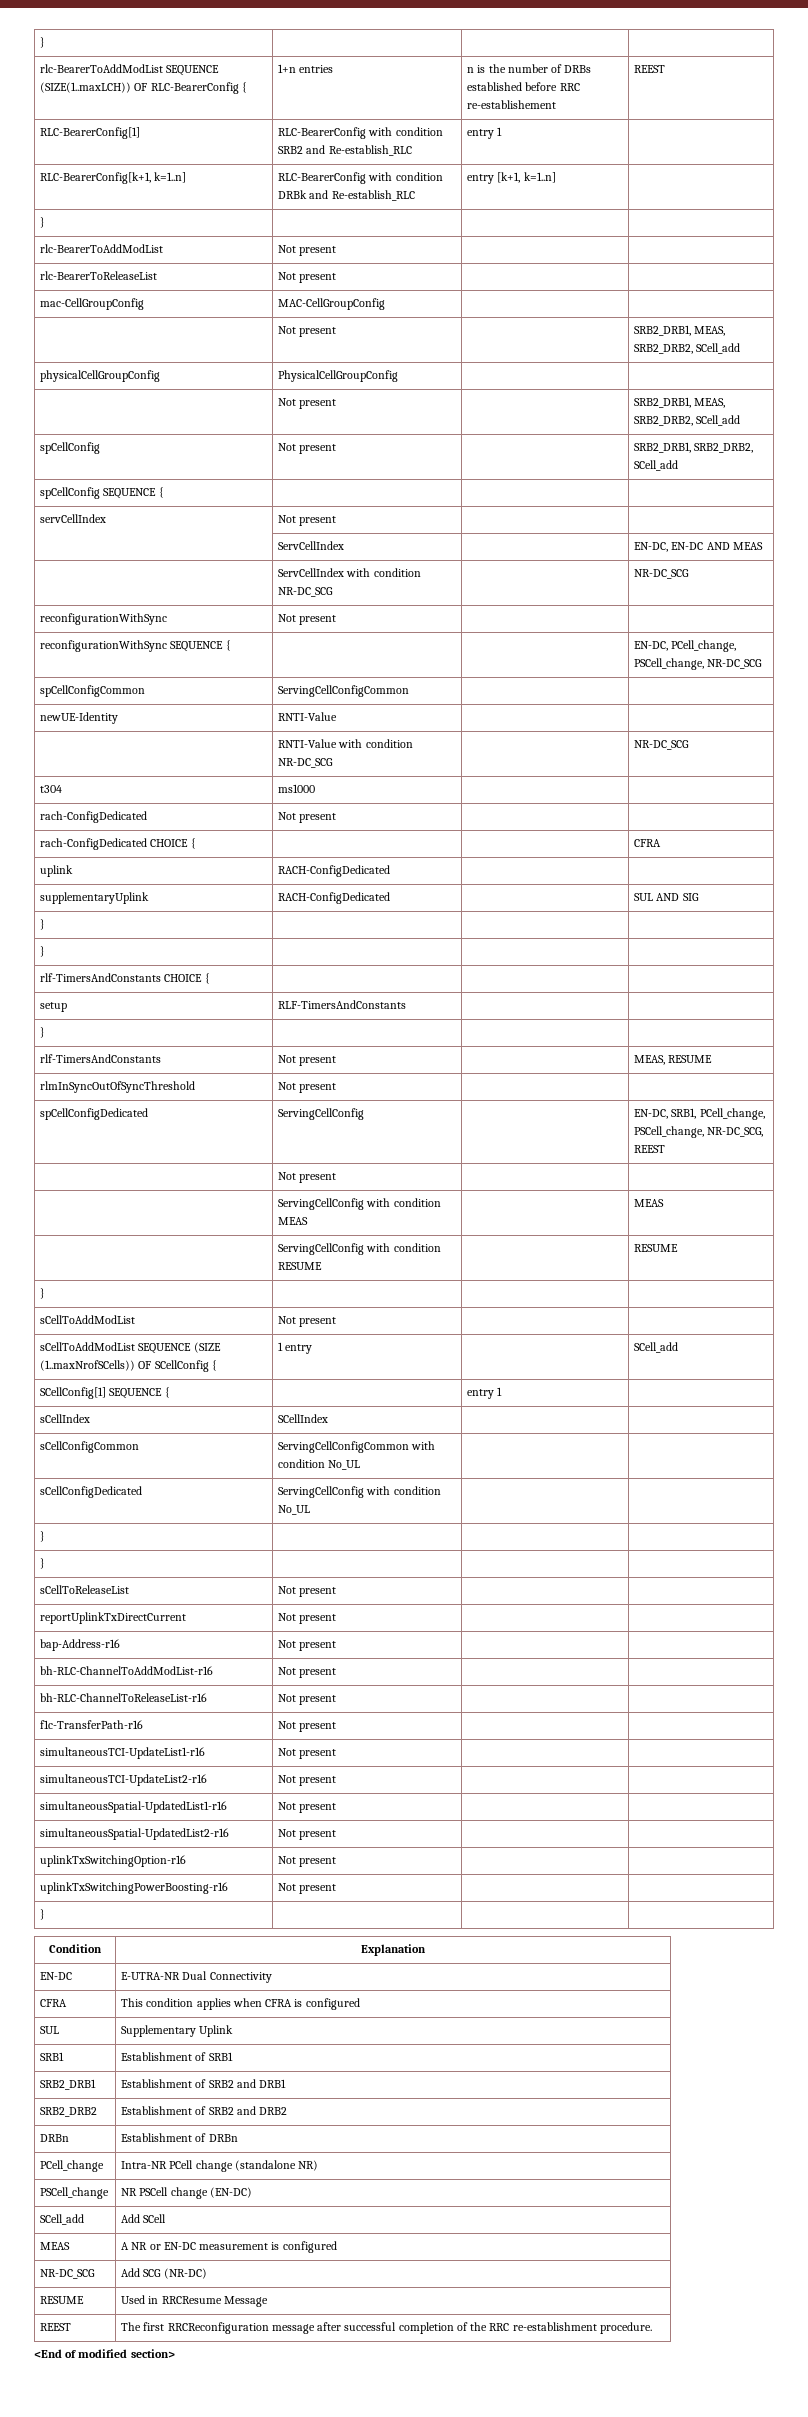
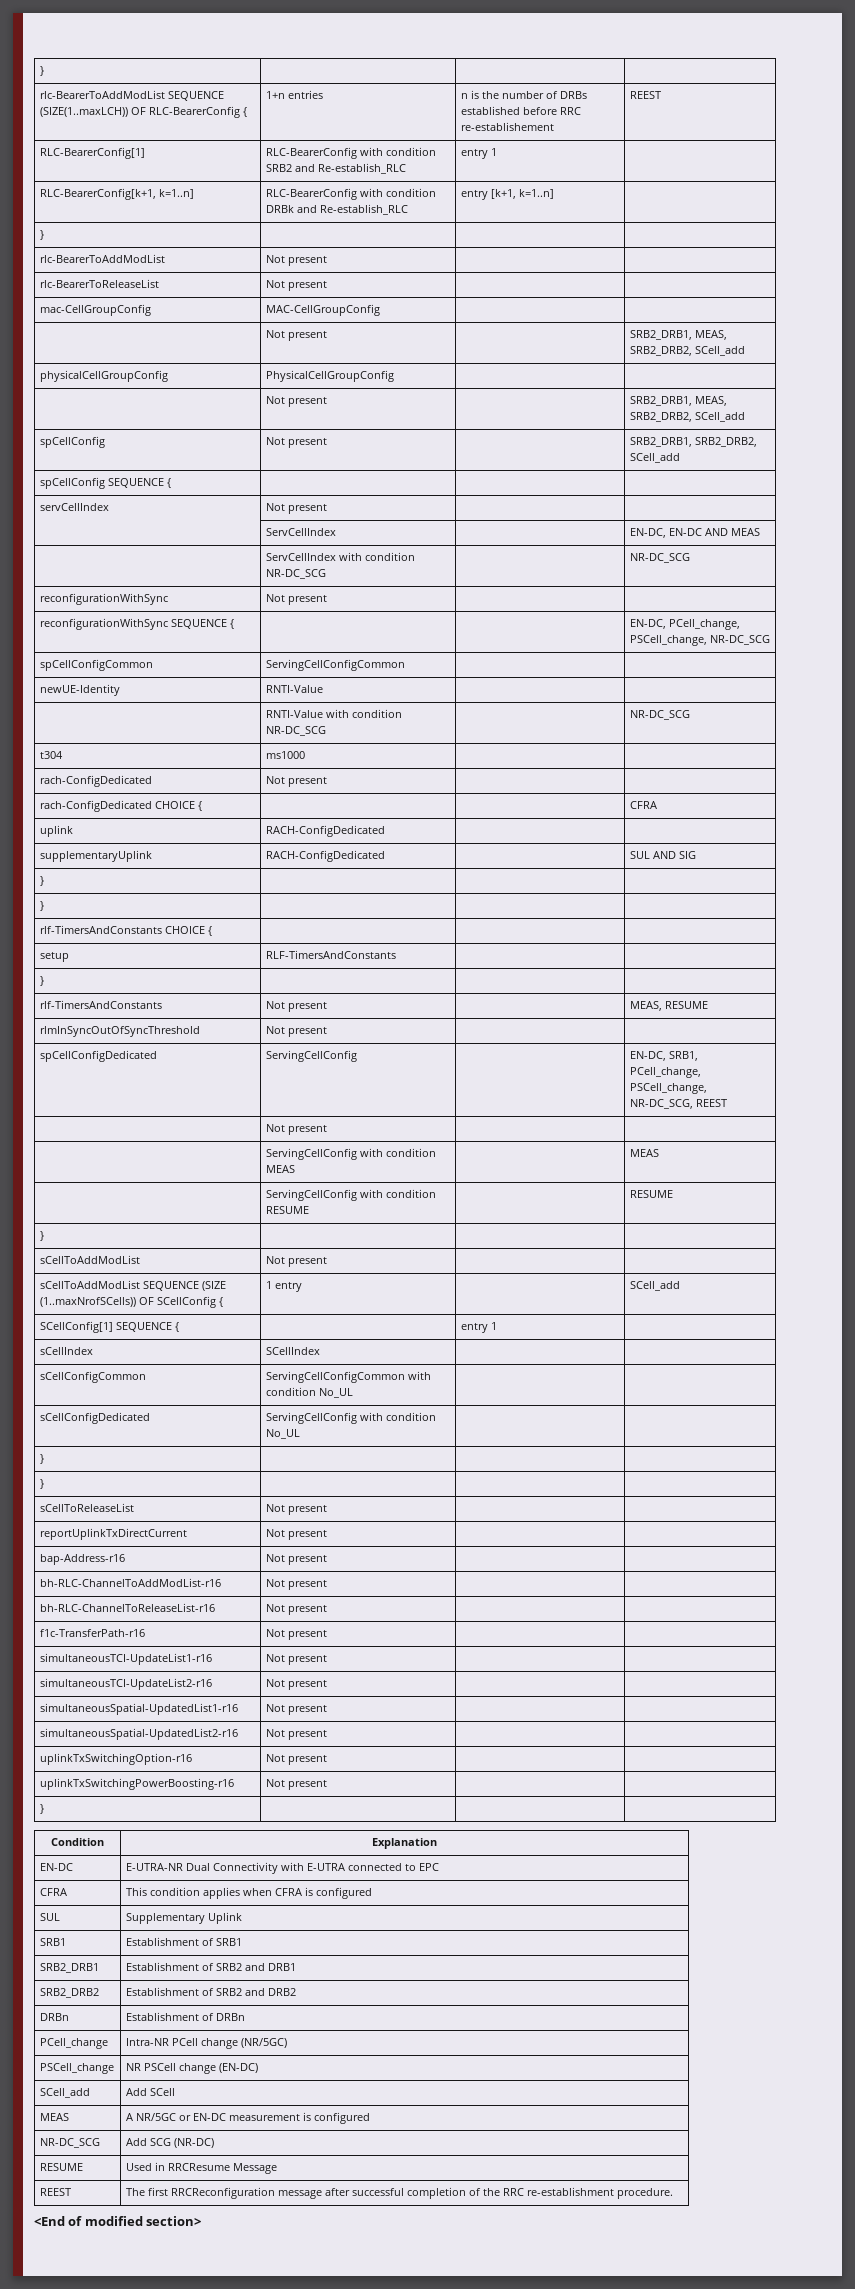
- EN-DC | E-UTRA-NR Dual Connectivity
+ EN-DC | E-UTRA-NR Dual Connectivity with E-UTRA connected to EPC
- PCell_change | Intra-NR PCell change (standalone NR)
+ PCell_change | Intra-NR PCell change (NR/5GC)
- MEAS | A NR or EN-DC measurement is configured
+ MEAS | A NR/5GC or EN-DC measurement is configured

